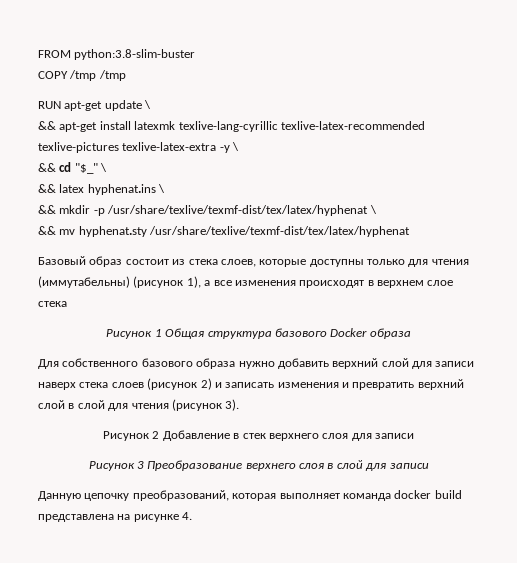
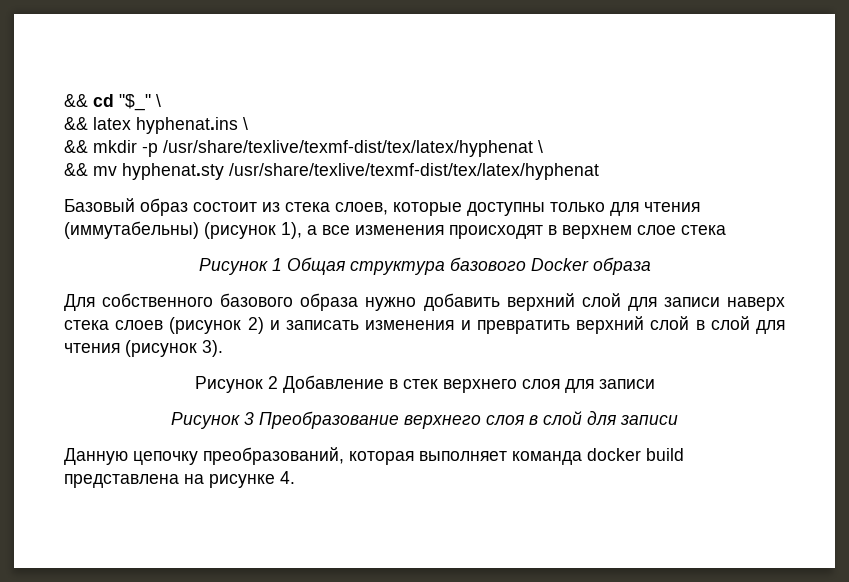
- FROM python:3.8-slim-buster
- COPY /tmp /tmp
- RUN apt-get update \
- && apt-get install latexmk texlive-lang-cyrillic texlive-latex-recommended texlive-pictures texlive-latex-extra -y \

